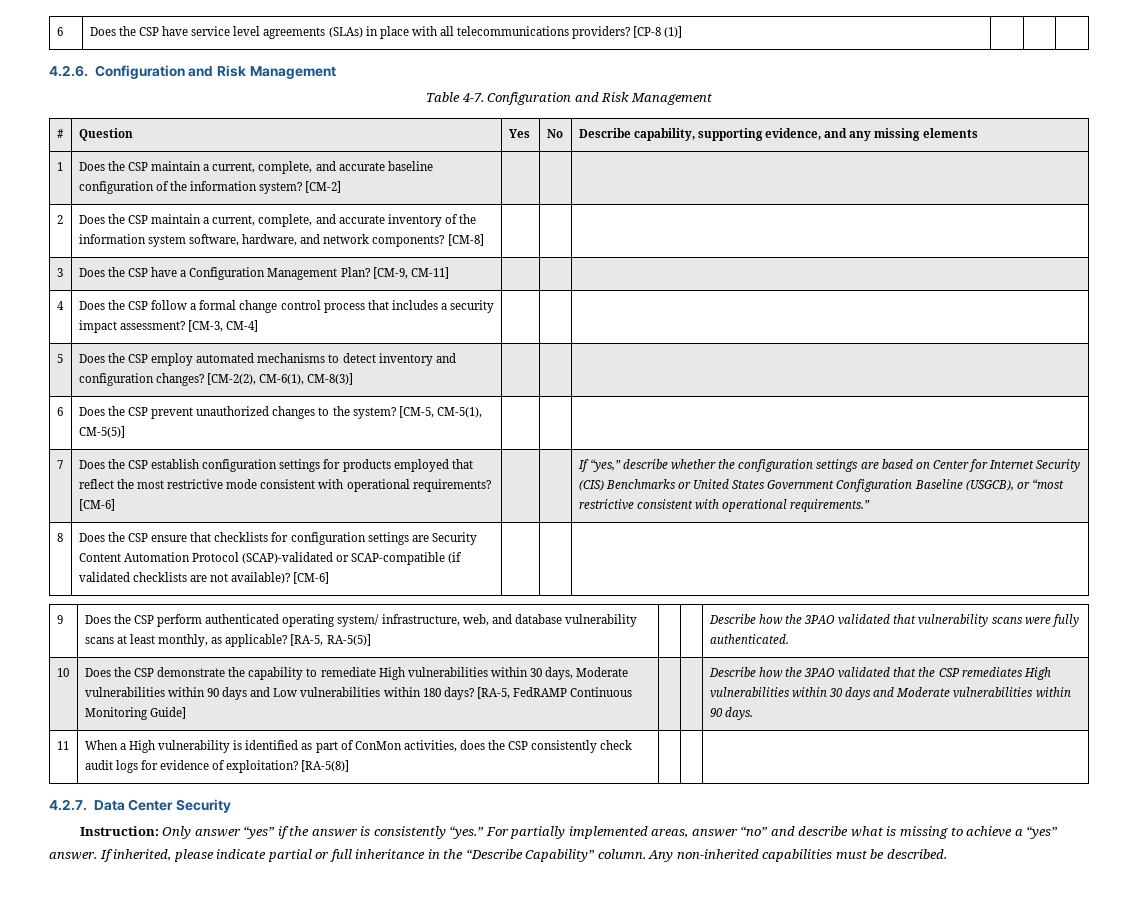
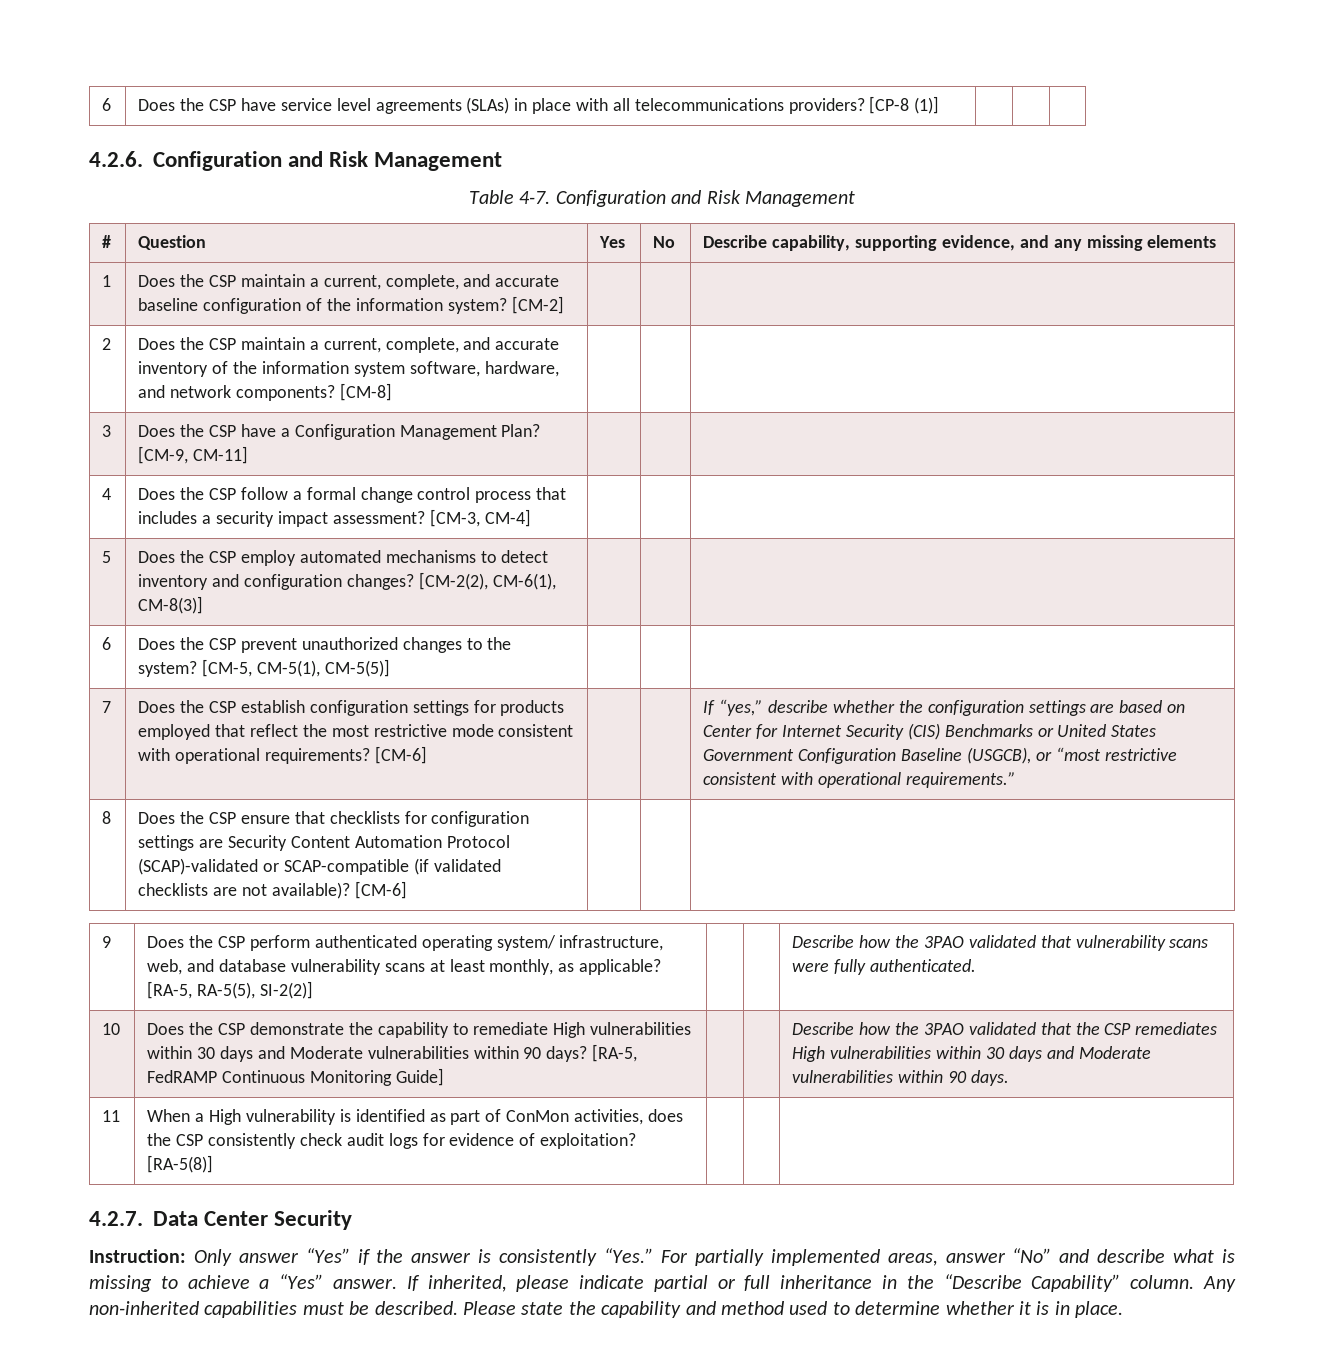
- 9 | Does the CSP perform authenticated operating system/ infrastructure, web, and database vulnerability scans at least monthly, as applicable? [RA-5, RA-5(5)] | | | Describe how the 3PAO validated that vulnerability scans were fully authenticated.
+ 9 | Does the CSP perform authenticated operating system/ infrastructure, web, and database vulnerability scans at least monthly, as applicable? [RA-5, RA-5(5), SI-2(2)] | | | Describe how the 3PAO validated that vulnerability scans were fully authenticated.
- Does the CSP demonstrate the capability to remediate High vulnerabilities within 30 days, Moderate vulnerabilities within 90 days and Low vulnerabilities within 180 days?
+ Does the CSP demonstrate the capability to remediate High vulnerabilities within 30 days and Moderate vulnerabilities within 90 days?
- Instruction: Only answer “yes” if the answer is consistently “yes.” For partially implemented areas, answer “no” and describe what is missing to achieve a “yes” answer.
+ Instruction: Only answer “Yes” if the answer is consistently “Yes.” For partially implemented areas, answer “No” and describe what is missing to achieve a “Yes” answer.
+ Please state the capability and method used to determine whether it is in place.

